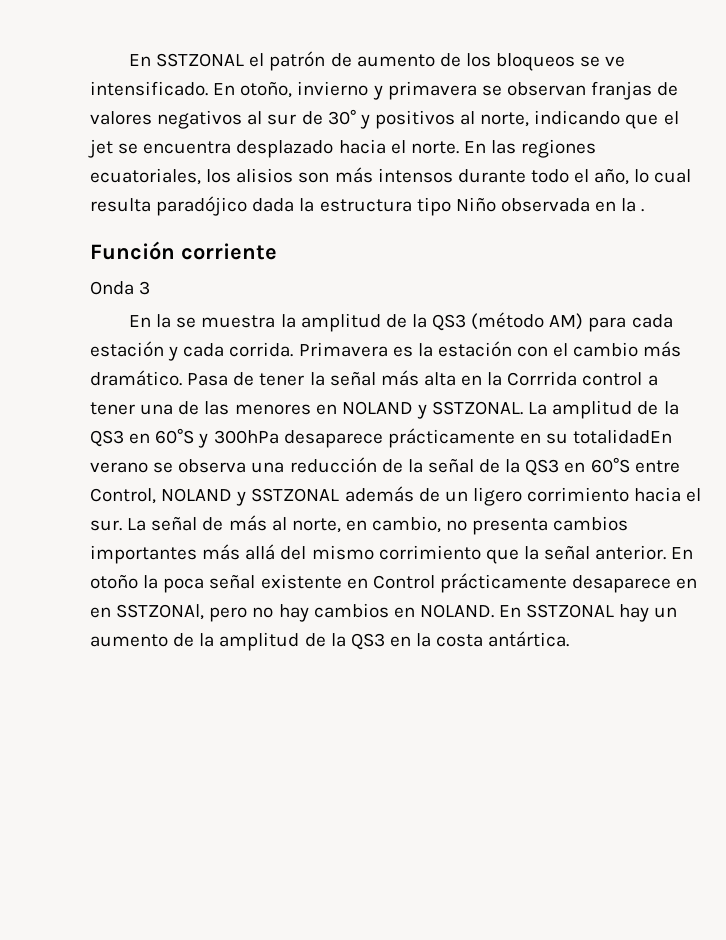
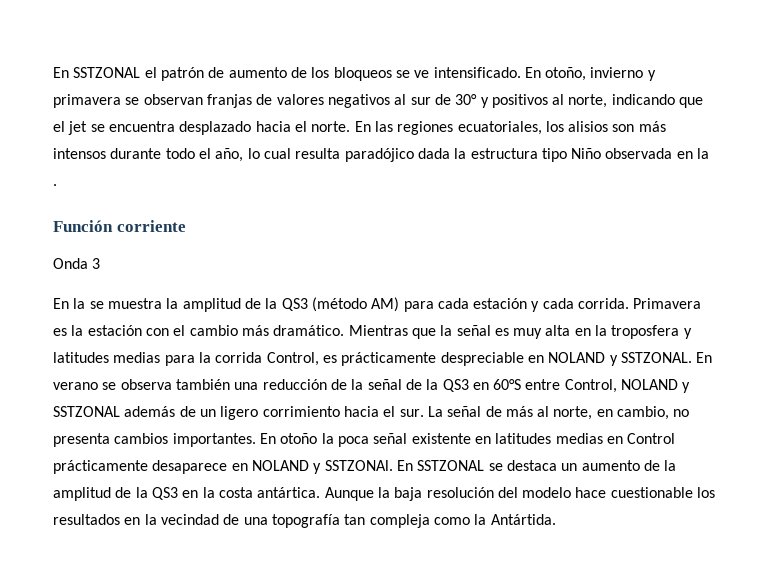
- Pasa de tener la señal más alta en la Corrrida control a tener una de las menores en NOLAND y SSTZONAL. La amplitud de la QS3 en 60°S y 300hPa desaparece prácticamente en su totalidadEn verano se observa una reducción de la señal de la QS3 en 60°S entre Control, NOLAND y SSTZONAL además de un ligero corrimiento hacia el sur.
+ Mientras que la señal es muy alta en la troposfera y latitudes medias para la corrida Control, es prácticamente despreciable en NOLAND y SSTZONAL. En verano se observa también una reducción de la señal de la QS3 en 60°S entre Control, NOLAND y SSTZONAL además de un ligero corrimiento hacia el sur.
- La señal de más al norte, en cambio, no presenta cambios importantes más allá del mismo corrimiento que la señal anterior.
+ La señal de más al norte, en cambio, no presenta cambios importantes.
- En otoño la poca señal existente en Control prácticamente desaparece en en SSTZONAl, pero no hay cambios en NOLAND. En SSTZONAL hay un aumento de la amplitud de la QS3 en la costa antártica.
+ En otoño la poca señal existente en latitudes medias en Control prácticamente desaparece en NOLAND y SSTZONAl. En SSTZONAL se destaca un aumento de la amplitud de la QS3 en la costa antártica.
+ Aunque la baja resolución del modelo hace cuestionable los resultados en la vecindad de una topografía tan compleja como la Antártida.

